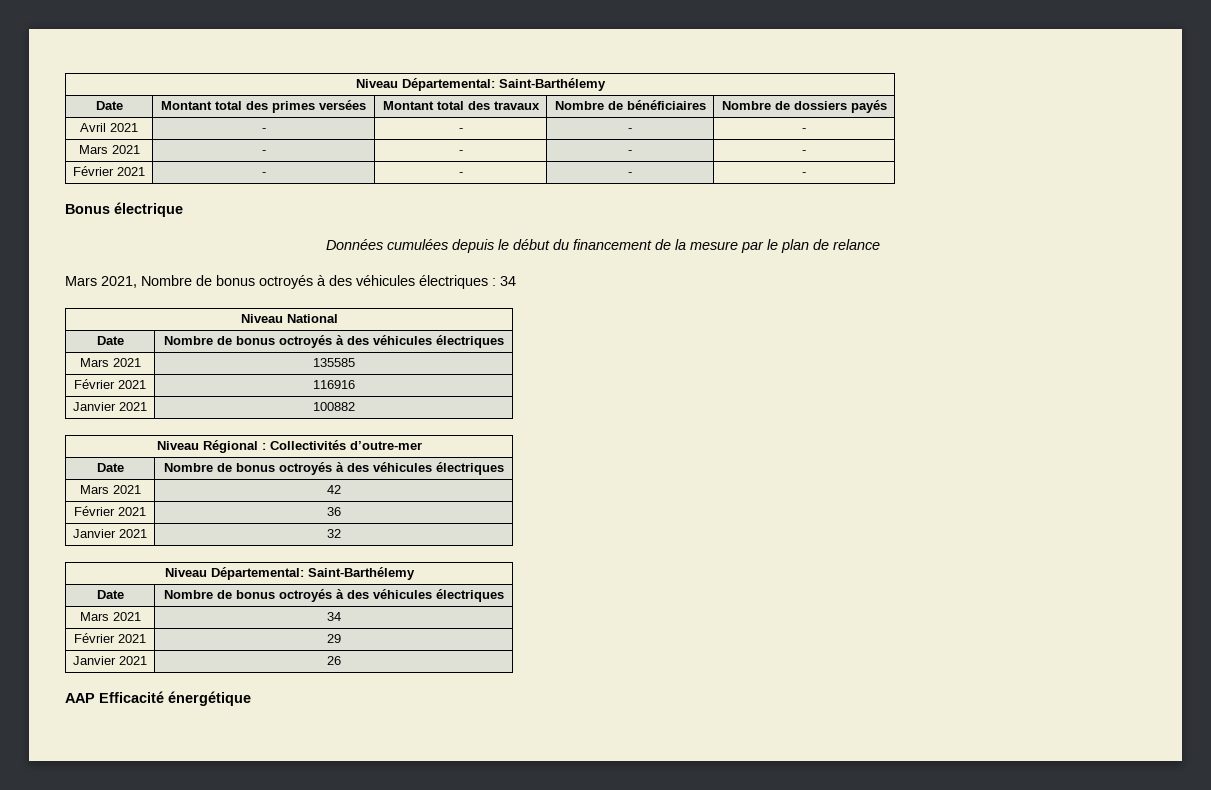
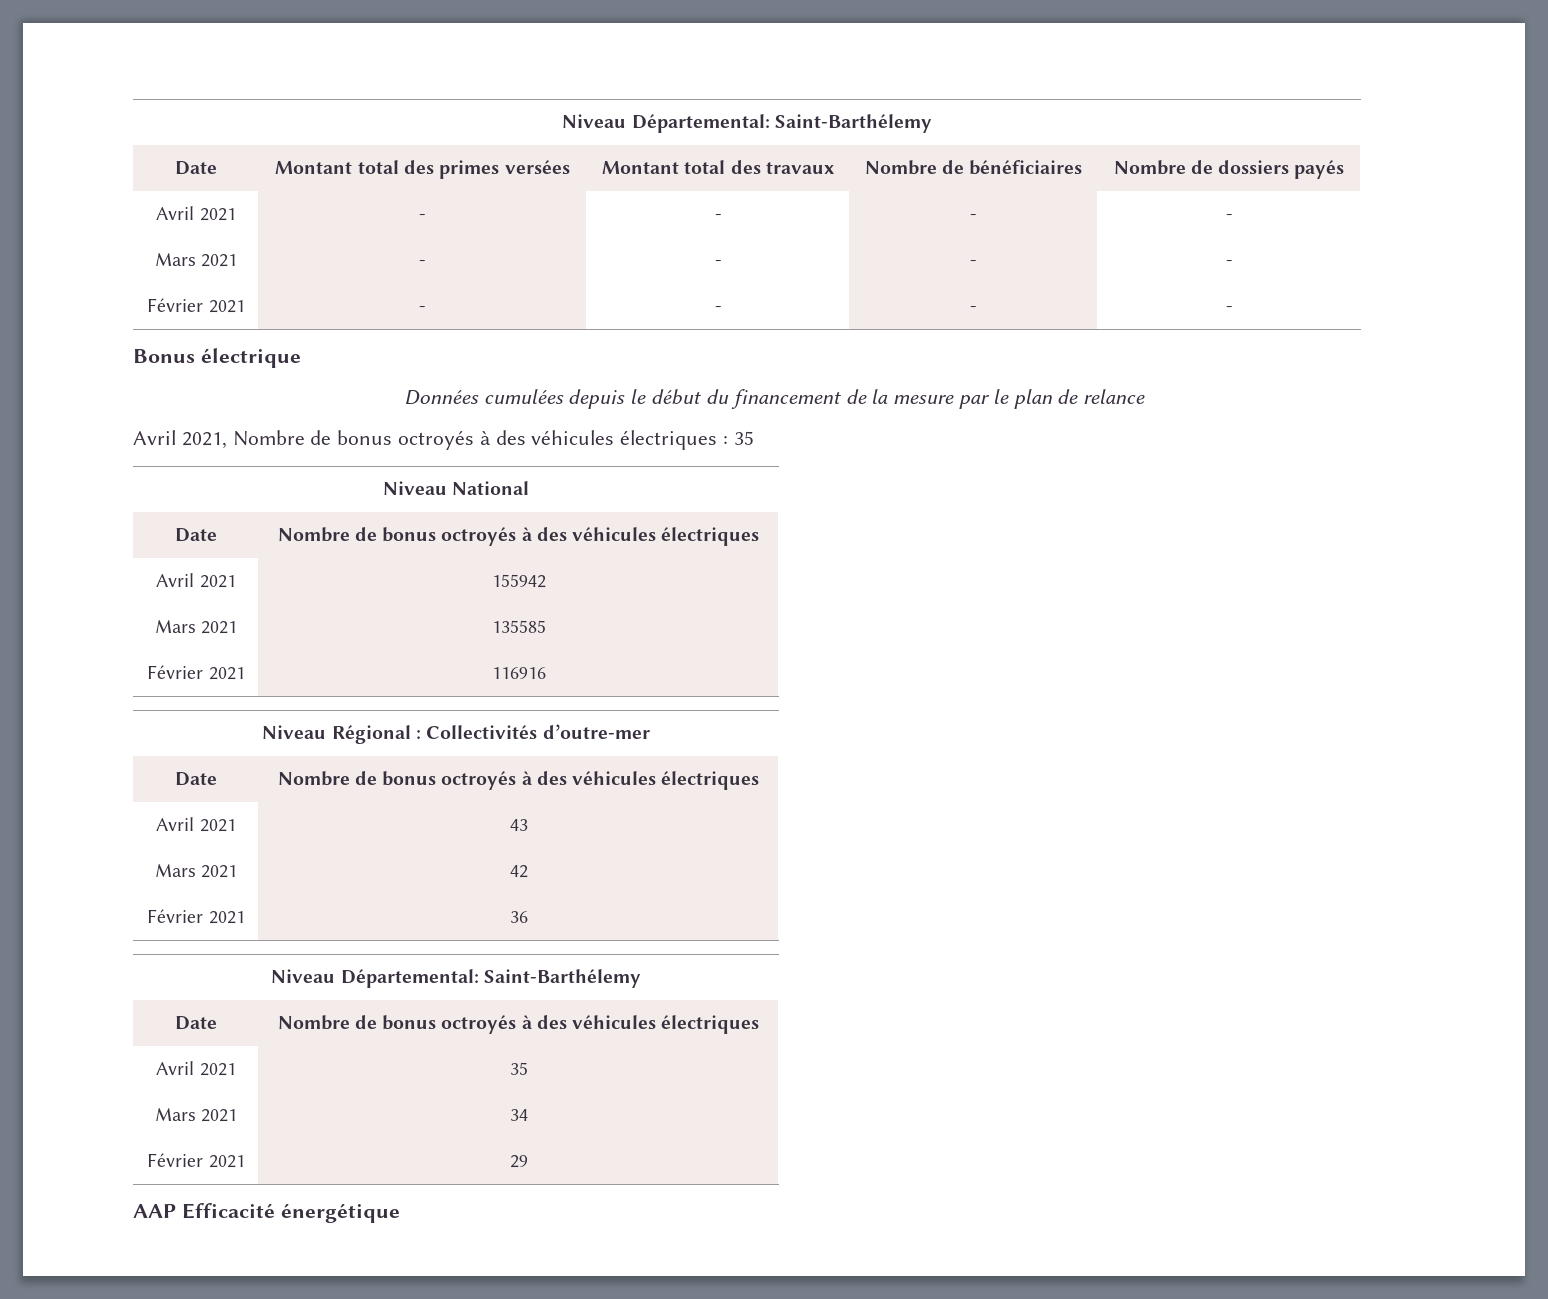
- Mars 2021, Nombre de bonus octroyés à des véhicules électriques : 34
+ Avril 2021, Nombre de bonus octroyés à des véhicules électriques : 35
+ Avril 2021 | 155942
- Janvier 2021 | 100882
+ Avril 2021 | 43
- Janvier 2021 | 32
+ Avril 2021 | 35
- Janvier 2021 | 26

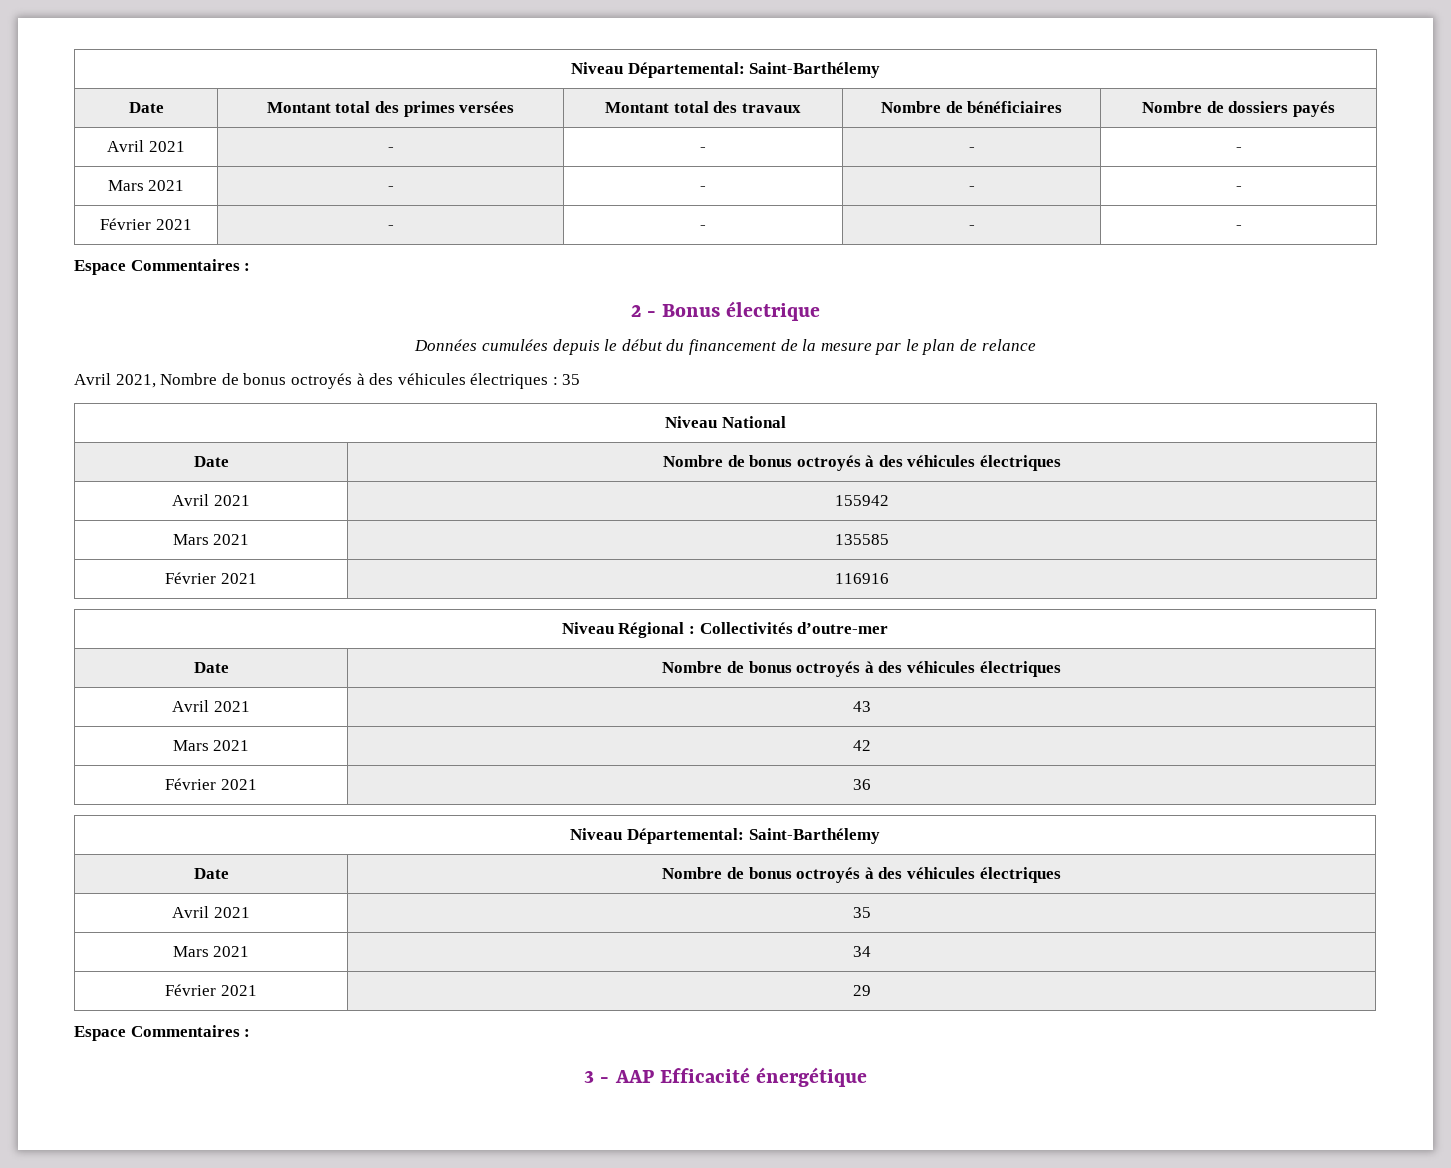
  Février 2021 | - | - | - | -
- Bonus électrique
+ Espace Commentaires :
+ 2 - Bonus électrique
  Février 2021 | 29
- AAP Efficacité énergétique
+ Espace Commentaires :
+ 3 - AAP Efficacité énergétique

